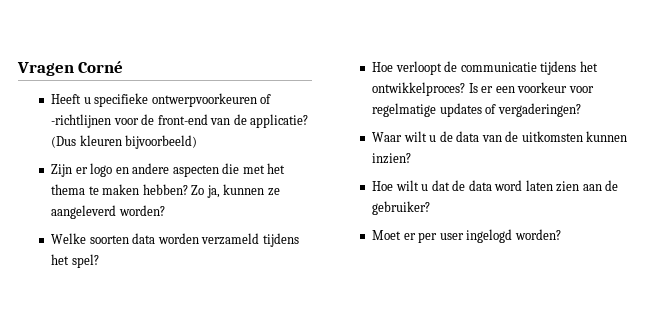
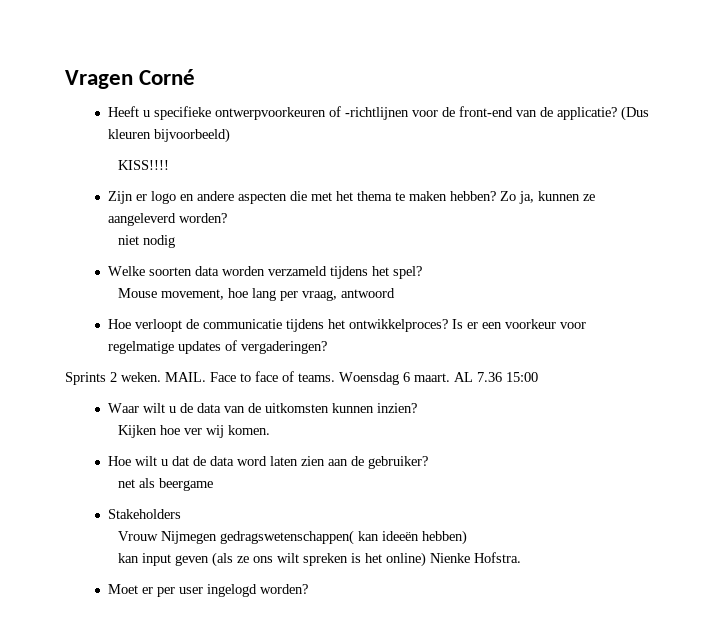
+ KISS!!!!
+ niet nodig
+ Mouse movement, hoe lang per vraag, antwoord
+ Sprints 2 weken. MAIL. Face to face of teams. Woensdag 6 maart. AL 7.36 15:00
+ Kijken hoe ver wij komen.
+ net als beergame
+ Stakeholders
+ Vrouw Nijmegen gedragswetenschappen( kan ideeën hebben)
+ kan input geven (als ze ons wilt spreken is het online) Nienke Hofstra.

